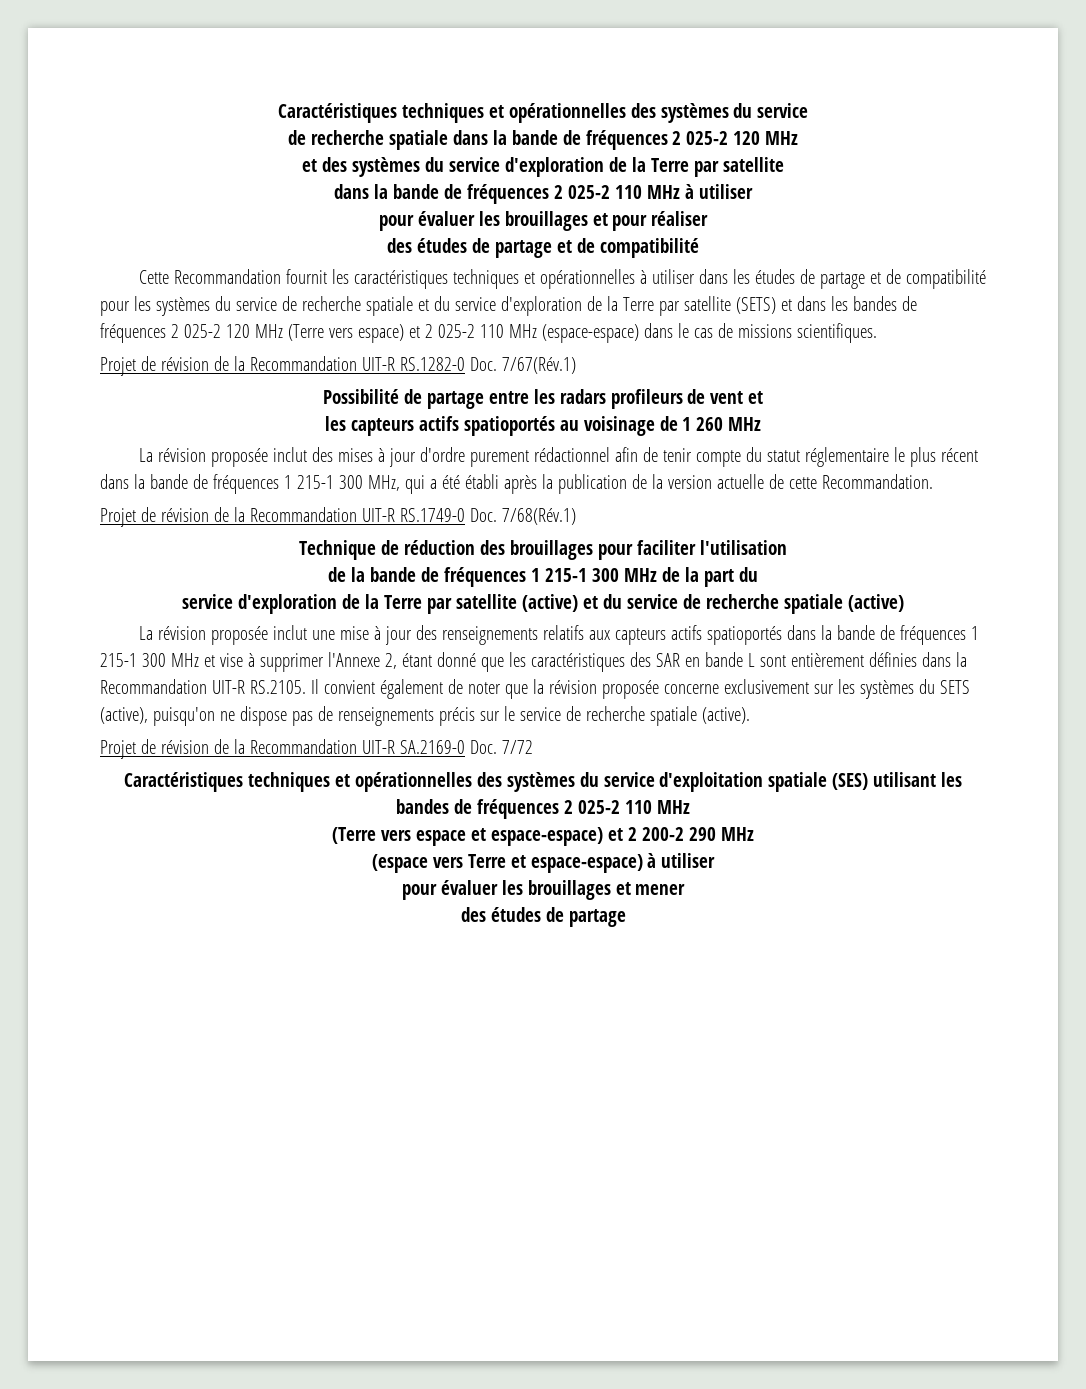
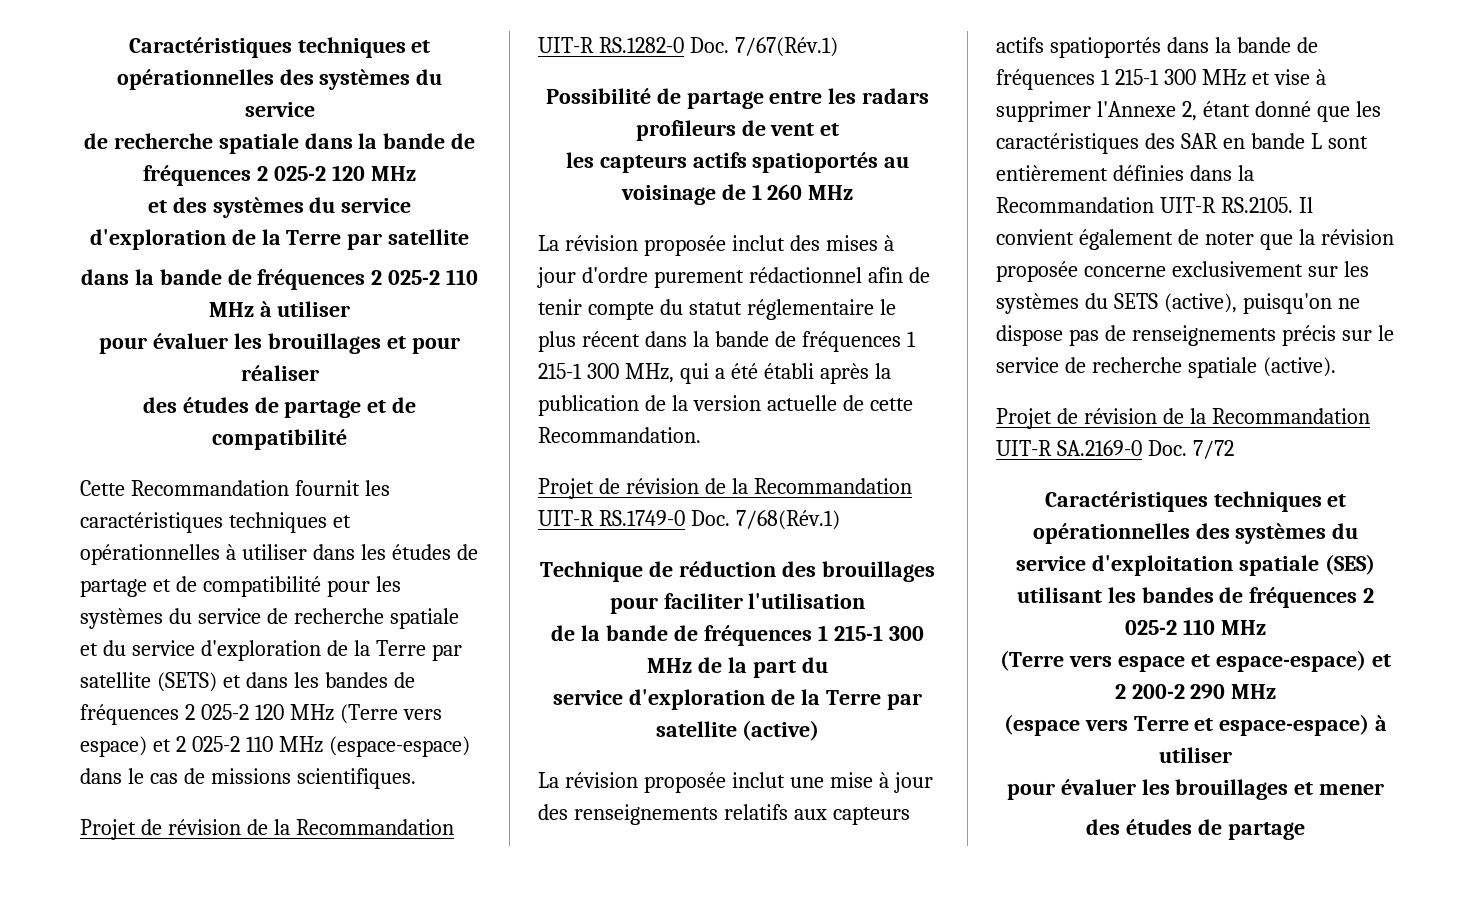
- service d'exploration de la Terre par satellite (active) et du service de recherche spatiale (active)
+ service d'exploration de la Terre par satellite (active)

